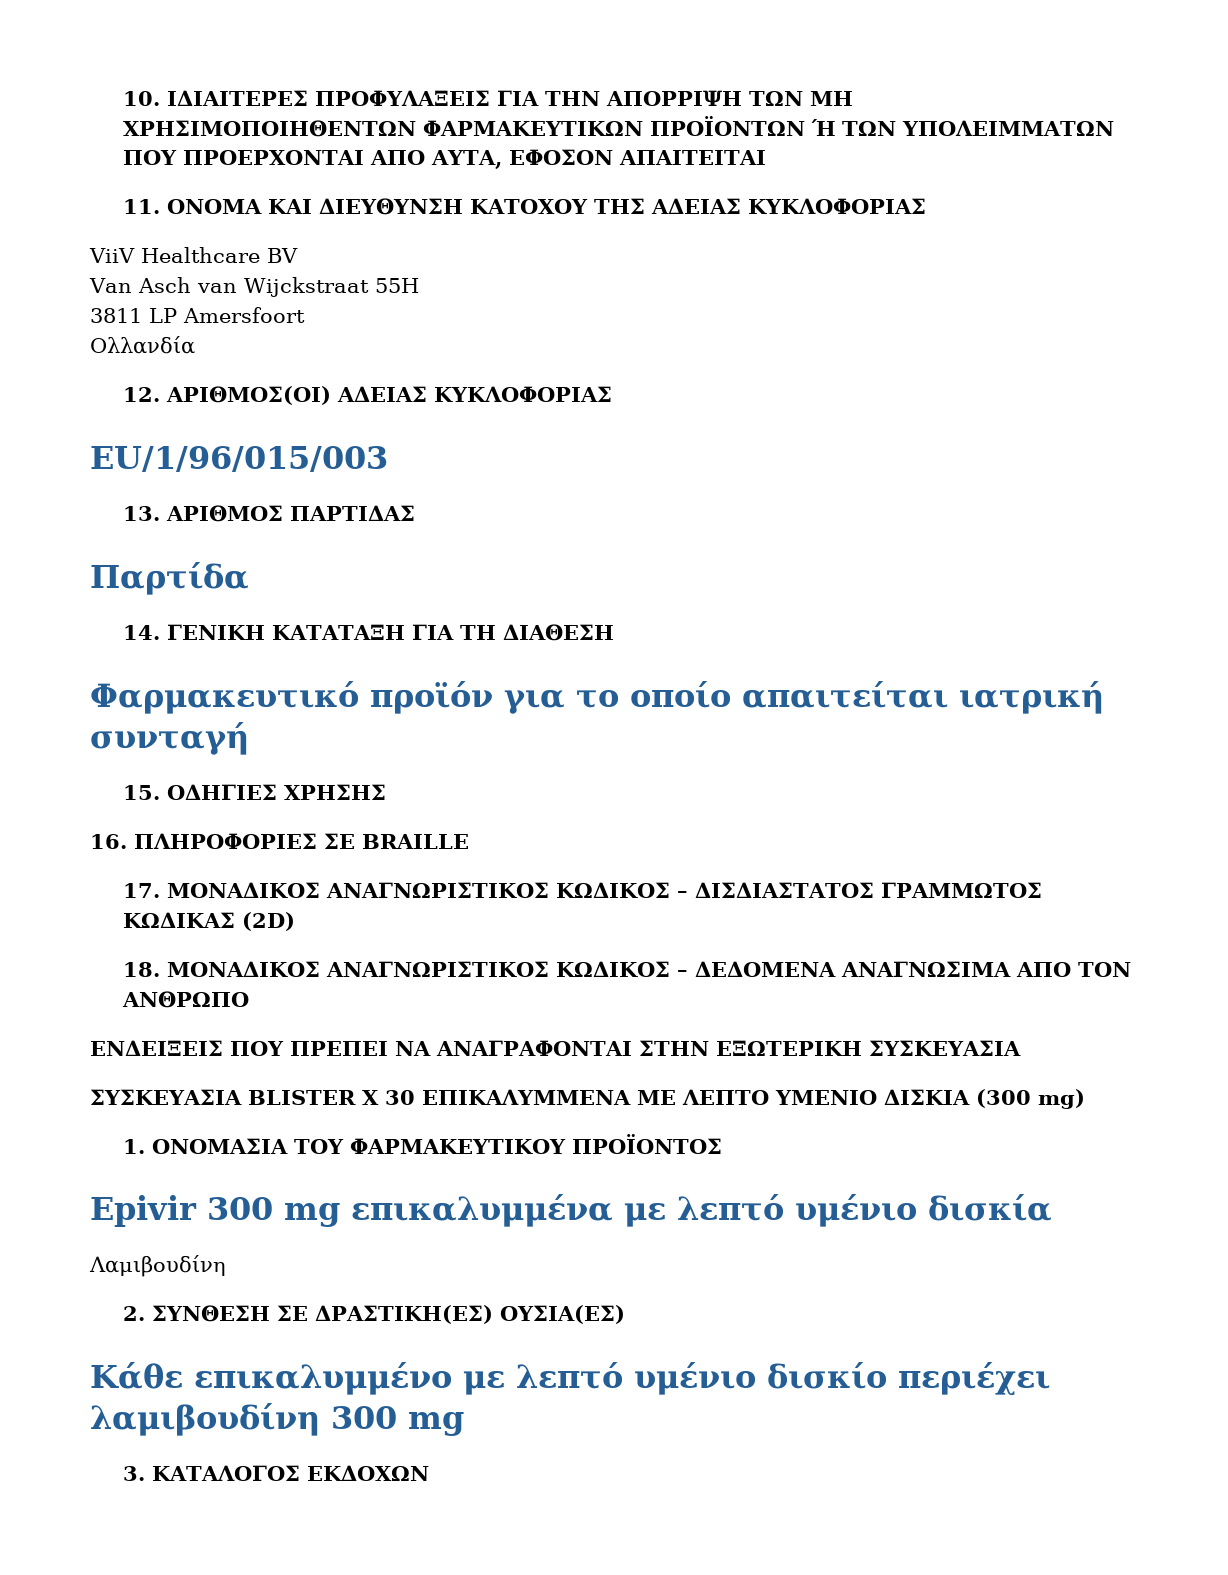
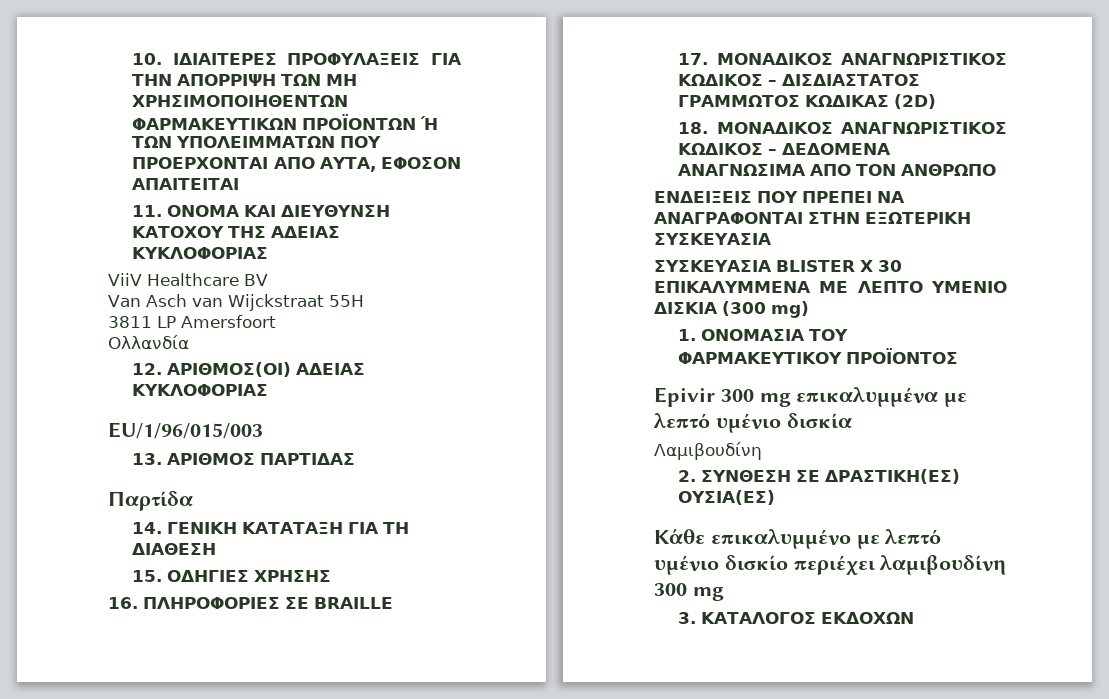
- Φαρμακευτικό προϊόν για το οποίο απαιτείται ιατρική συνταγή

